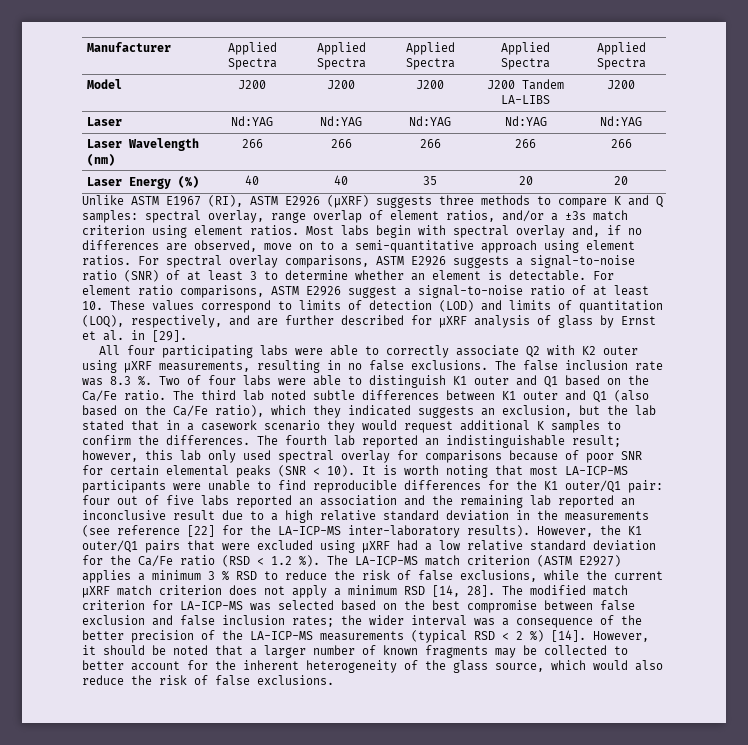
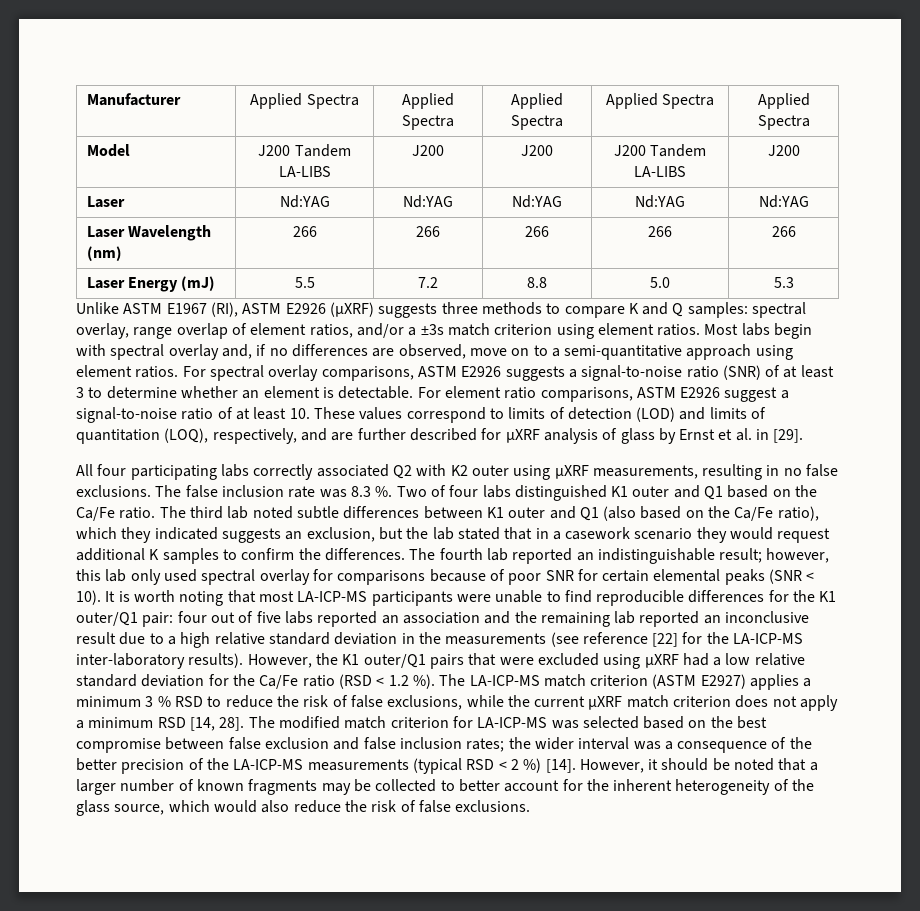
- Model | J200 | J200 | J200 | J200 Tandem LA-LIBS | J200
+ Model | J200 Tandem LA-LIBS | J200 | J200 | J200 Tandem LA-LIBS | J200
- Laser Energy (%) | 40 | 40 | 35 | 20 | 20
+ Laser Energy (mJ) | 5.5 | 7.2 | 8.8 | 5.0 | 5.3
- All four participating labs were able to correctly associate Q2 with K2 outer using µXRF measurements, resulting in no false exclusions.
+ All four participating labs correctly associated Q2 with K2 outer using µXRF measurements, resulting in no false exclusions.
- Two of four labs were able to distinguish K1 outer and Q1 based on the Ca/Fe ratio.
+ Two of four labs distinguished K1 outer and Q1 based on the Ca/Fe ratio.

